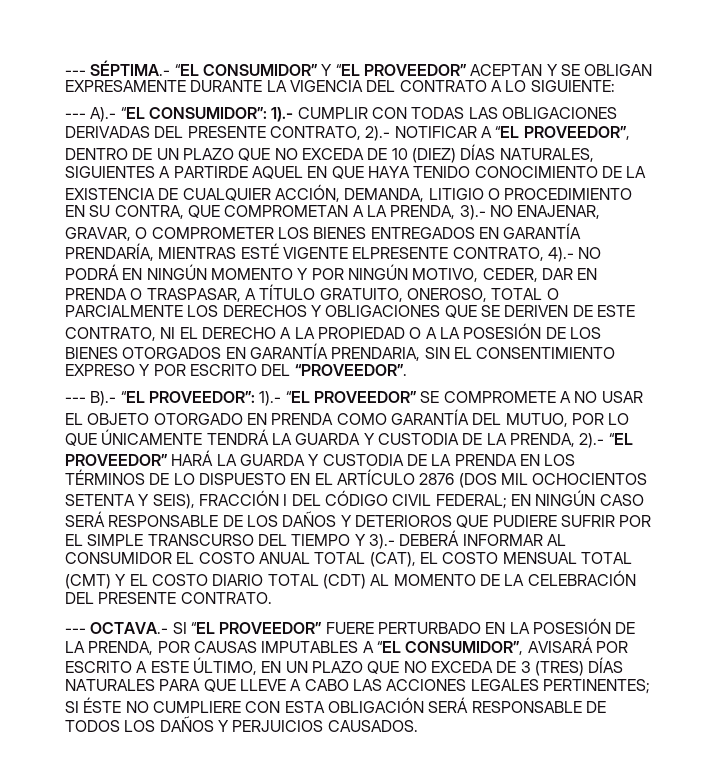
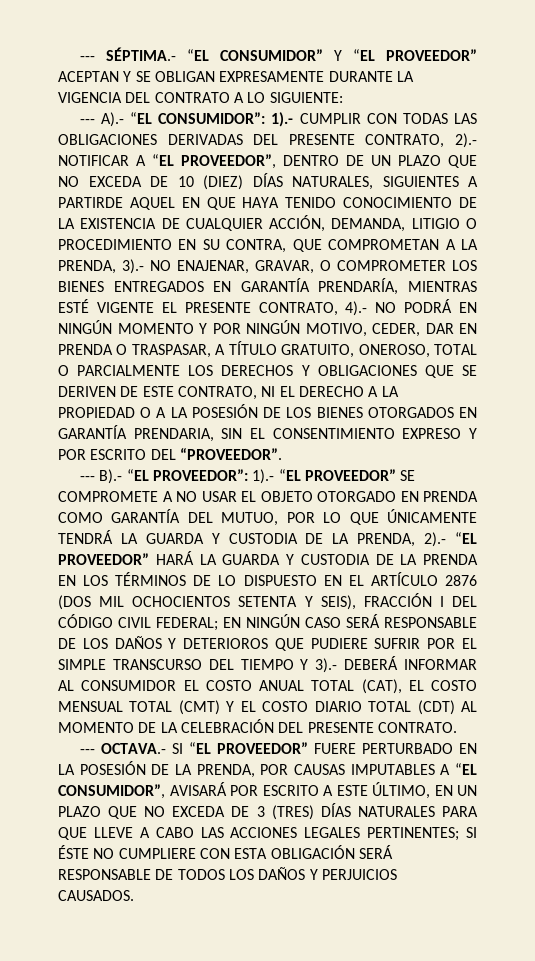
- 1).- CUMPLIR CON TODAS LAS OBLIGACIONES DERIVADAS DEL PRESENTE CONTRATO, 2).- NOTIFICAR A “EL PROVEEDOR”, DENTRO DE UN PLAZO QUE NO EXCEDA DE 10 (DIEZ) DÍAS NATURALES, SIGUIENTES A PARTIRDE AQUEL EN QUE HAYA TENIDO CONOCIMIENTO DE LA EXISTENCIA DE CUALQUIER ACCIÓN, DEMANDA, LITIGIO O PROCEDIMIENTO EN SU CONTRA, QUE COMPROMETAN A LA PRENDA, 3).- NO ENAJENAR, GRAVAR, O COMPROMETER LOS BIENES ENTREGADOS EN GARANTÍA PRENDARÍA, MIENTRAS ESTÉ VIGENTE ELPRESENTE CONTRATO, 4).- NO PODRÁ EN NINGÚN MOMENTO Y POR NINGÚN MOTIVO, CEDER, DAR EN PRENDA O TRASPASAR, A TÍTULO GRATUITO, ONEROSO, TOTAL O PARCIALMENTE LOS DERECHOS Y OBLIGACIONES QUE SE DERIVEN DE ESTE CONTRATO, NI EL DERECHO A LA PROPIEDAD O A LA POSESIÓN DE LOS BIENES OTORGADOS EN GARANTÍA PRENDARIA, SIN EL CONSENTIMIENTO EXPRESO Y POR ESCRITO DEL “PROVEEDOR”.
+ 1).- CUMPLIR CON TODAS LAS OBLIGACIONES DERIVADAS DEL PRESENTE CONTRATO, 2).- NOTIFICAR A “EL PROVEEDOR”, DENTRO DE UN PLAZO QUE NO EXCEDA DE 10 (DIEZ) DÍAS NATURALES, SIGUIENTES A PARTIRDE AQUEL EN QUE HAYA TENIDO CONOCIMIENTO DE LA EXISTENCIA DE CUALQUIER ACCIÓN, DEMANDA, LITIGIO O PROCEDIMIENTO EN SU CONTRA, QUE COMPROMETAN A LA PRENDA, 3).- NO ENAJENAR, GRAVAR, O COMPROMETER LOS BIENES ENTREGADOS EN GARANTÍA PRENDARÍA, MIENTRAS ESTÉ VIGENTE EL PRESENTE CONTRATO, 4).- NO PODRÁ EN NINGÚN MOMENTO Y POR NINGÚN MOTIVO, CEDER, DAR EN PRENDA O TRASPASAR, A TÍTULO GRATUITO, ONEROSO, TOTAL O PARCIALMENTE LOS DERECHOS Y OBLIGACIONES QUE SE DERIVEN DE ESTE CONTRATO, NI EL DERECHO A LA PROPIEDAD O A LA POSESIÓN DE LOS BIENES OTORGADOS EN GARANTÍA PRENDARIA, SIN EL CONSENTIMIENTO EXPRESO Y POR ESCRITO DEL “PROVEEDOR”.

